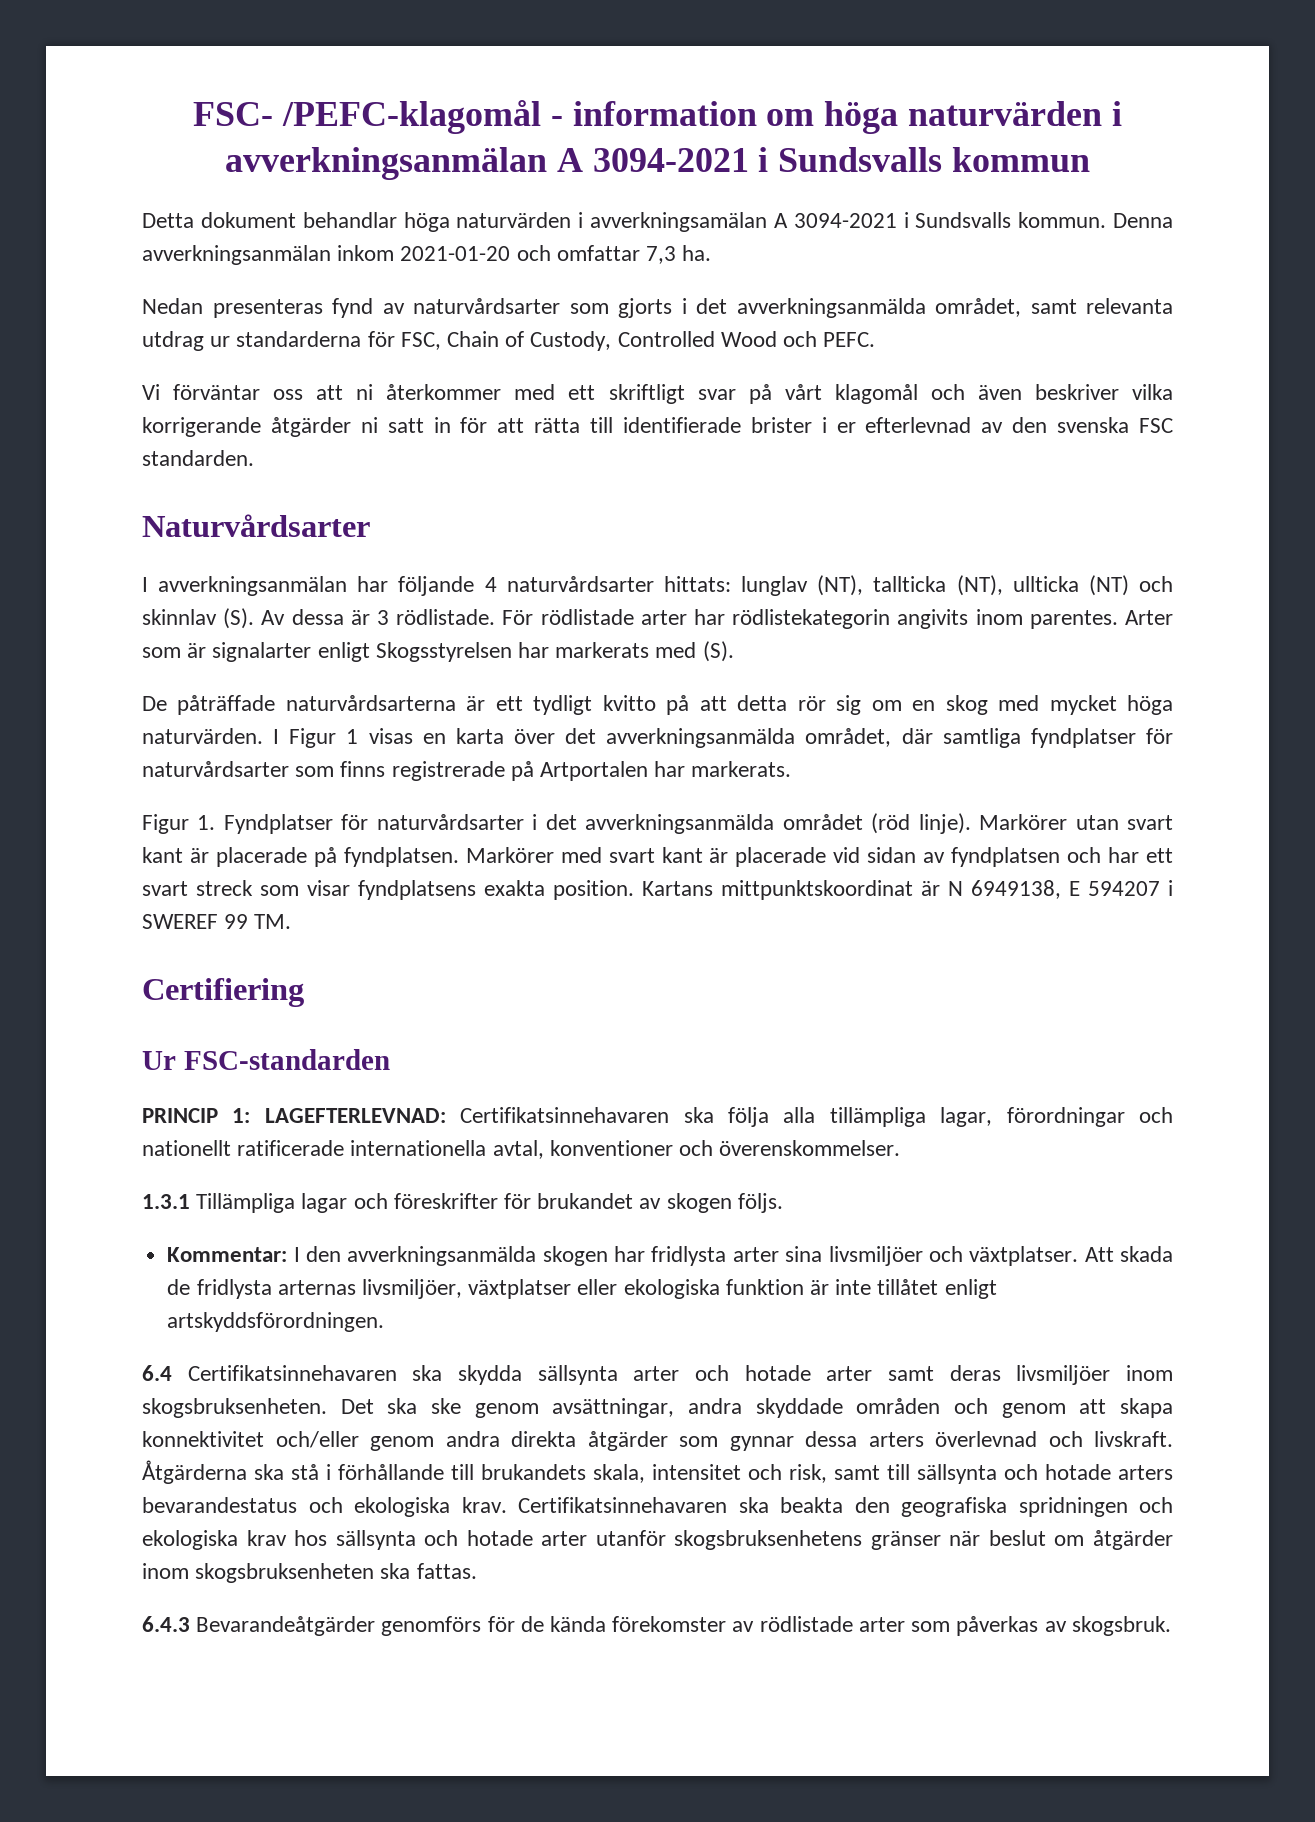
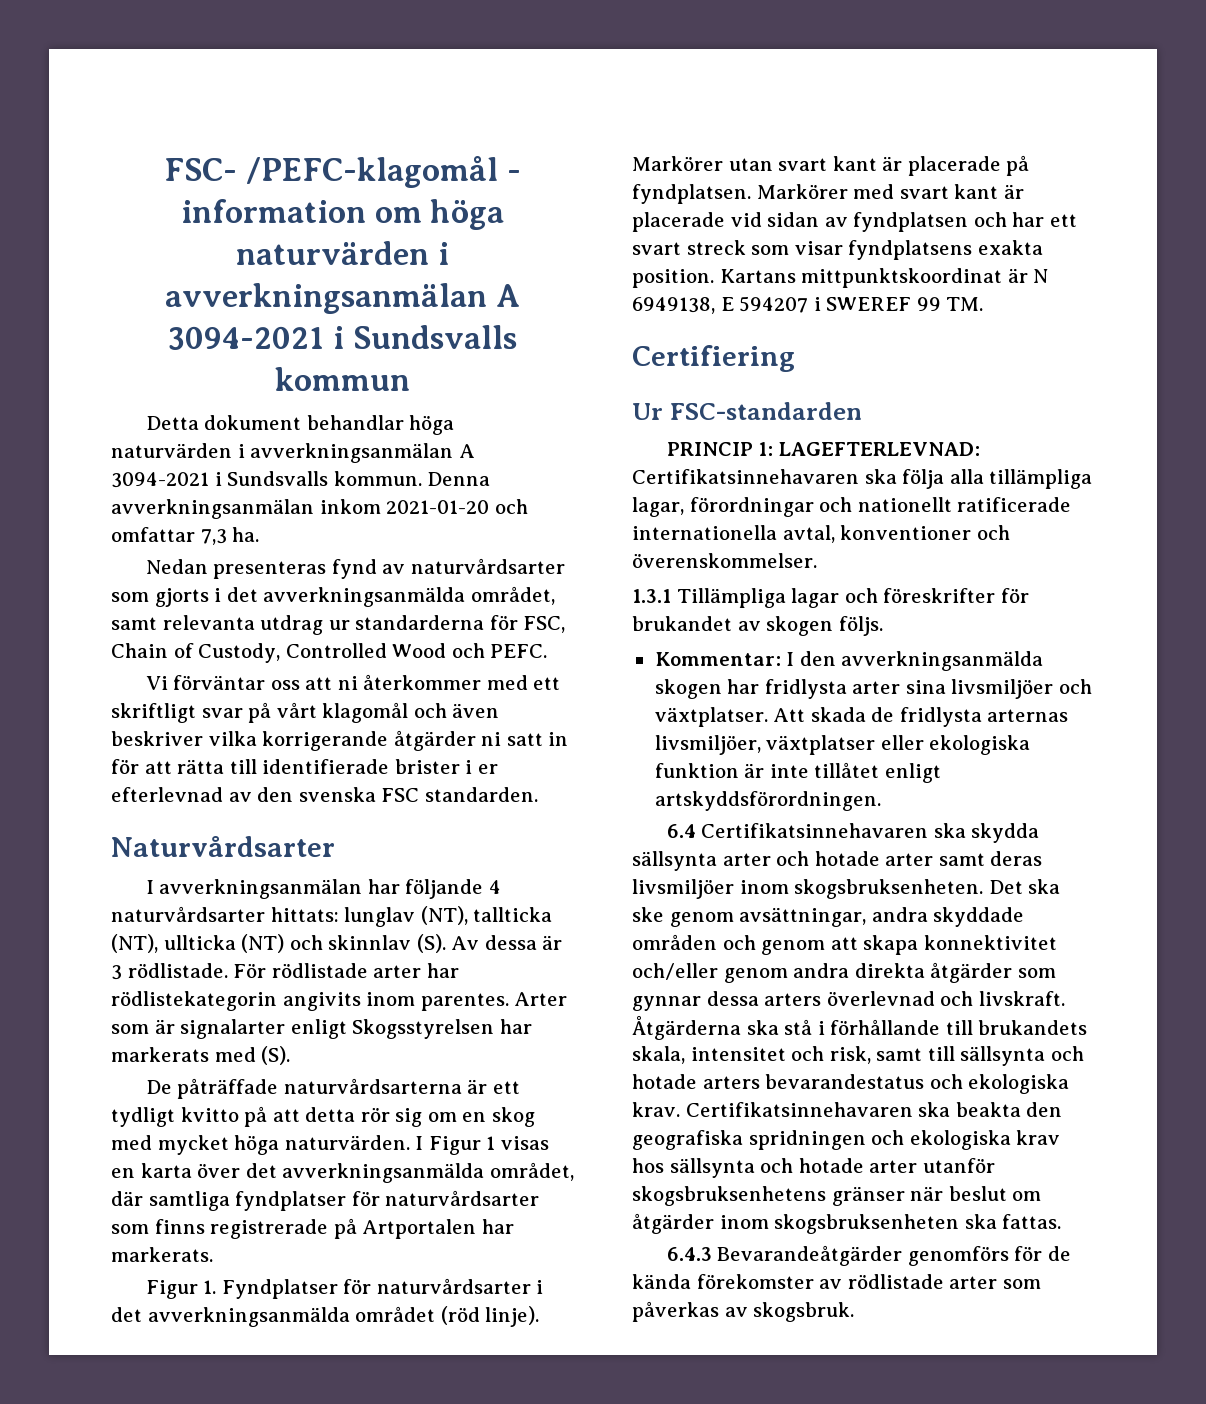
- Detta dokument behandlar höga naturvärden i avverkningsamälan A 3094-2021 i Sundsvalls kommun.
+ Detta dokument behandlar höga naturvärden i avverkningsanmälan A 3094-2021 i Sundsvalls kommun.

